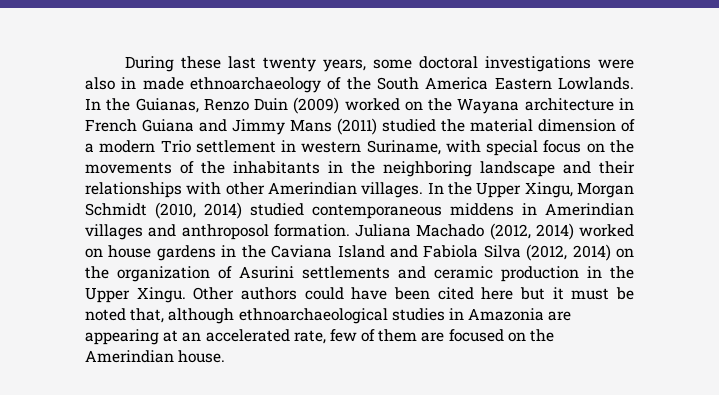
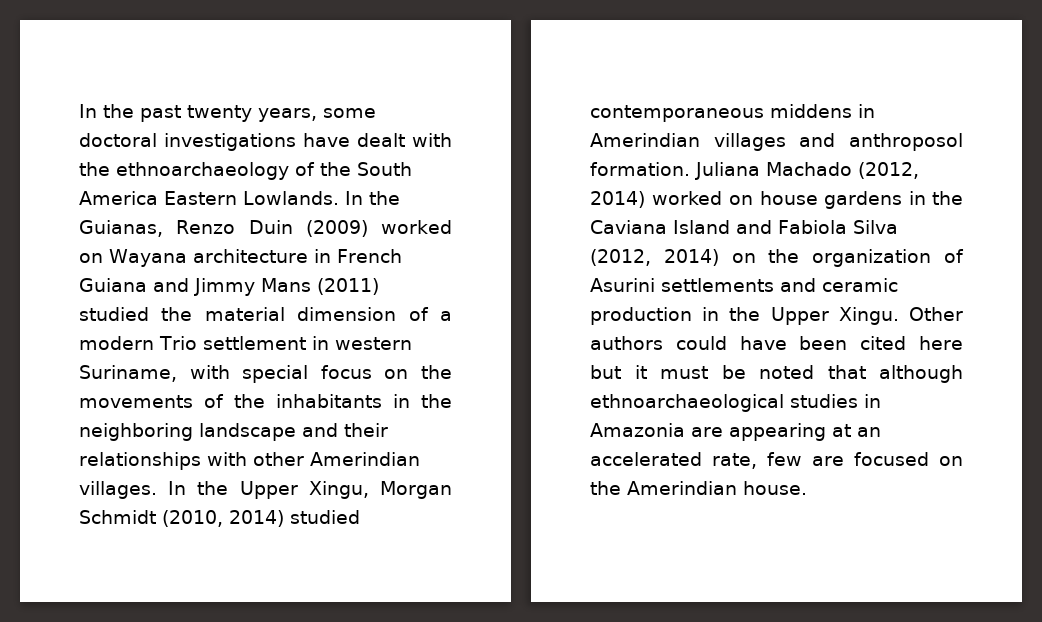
- During these last twenty years, some doctoral investigations were also in made ethnoarchaeology of the South America Eastern Lowlands.
+ In the past twenty years, some doctoral investigations have dealt with the ethnoarchaeology of the South America Eastern Lowlands.
- In the Guianas, Renzo Duin (2009) worked on the Wayana architecture in French Guiana and Jimmy Mans (2011) studied the material dimension of a modern Trio settlement in western Suriname, with special focus on the movements of the inhabitants in the neighboring landscape and their relationships with other Amerindian villages.
+ In the Guianas, Renzo Duin (2009) worked on Wayana architecture in French Guiana and Jimmy Mans (2011) studied the material dimension of a modern Trio settlement in western Suriname, with special focus on the movements of the inhabitants in the neighboring landscape and their relationships with other Amerindian villages.
- Other authors could have been cited here but it must be noted that, although ethnoarchaeological studies in Amazonia are appearing at an accelerated rate, few of them are focused on the Amerindian house.
+ Other authors could have been cited here but it must be noted that although ethnoarchaeological studies in Amazonia are appearing at an accelerated rate, few are focused on the Amerindian house.

